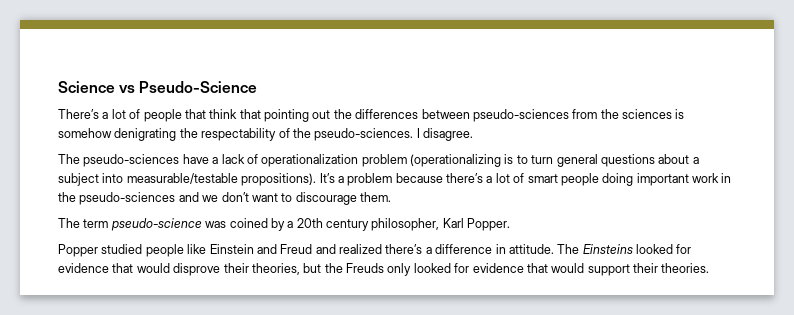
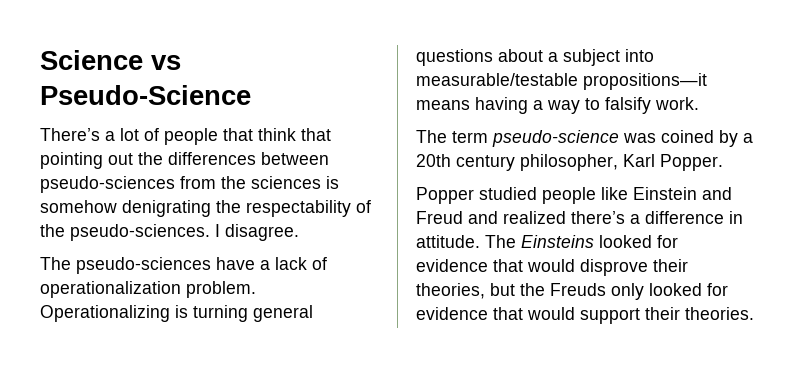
- The pseudo-sciences have a lack of operationalization problem (operationalizing is to turn general questions about a subject into measurable/testable propositions). It’s a problem because there’s a lot of smart people doing important work in the pseudo-sciences and we don’t want to discourage them.
+ The pseudo-sciences have a lack of operationalization problem. Operationalizing is turning general questions about a subject into measurable/testable propositions—it means having a way to falsify work.

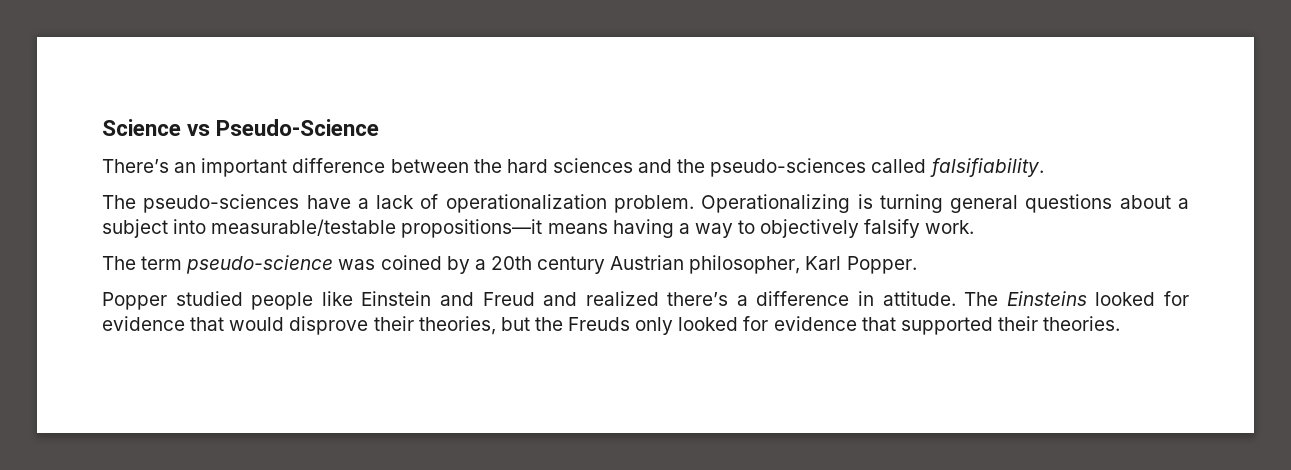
- There’s a lot of people that think that pointing out the differences between pseudo-sciences from the sciences is somehow denigrating the respectability of the pseudo-sciences. I disagree.
+ There’s an important difference between the hard sciences and the pseudo-sciences called falsifiability.
- Operationalizing is turning general questions about a subject into measurable/testable propositions—it means having a way to falsify work.
+ Operationalizing is turning general questions about a subject into measurable/testable propositions—it means having a way to objectively falsify work.
- The term pseudo-science was coined by a 20th century philosopher, Karl Popper.
+ The term pseudo-science was coined by a 20th century Austrian philosopher, Karl Popper.
- The Einsteins looked for evidence that would disprove their theories, but the Freuds only looked for evidence that would support their theories.
+ The Einsteins looked for evidence that would disprove their theories, but the Freuds only looked for evidence that supported their theories.

